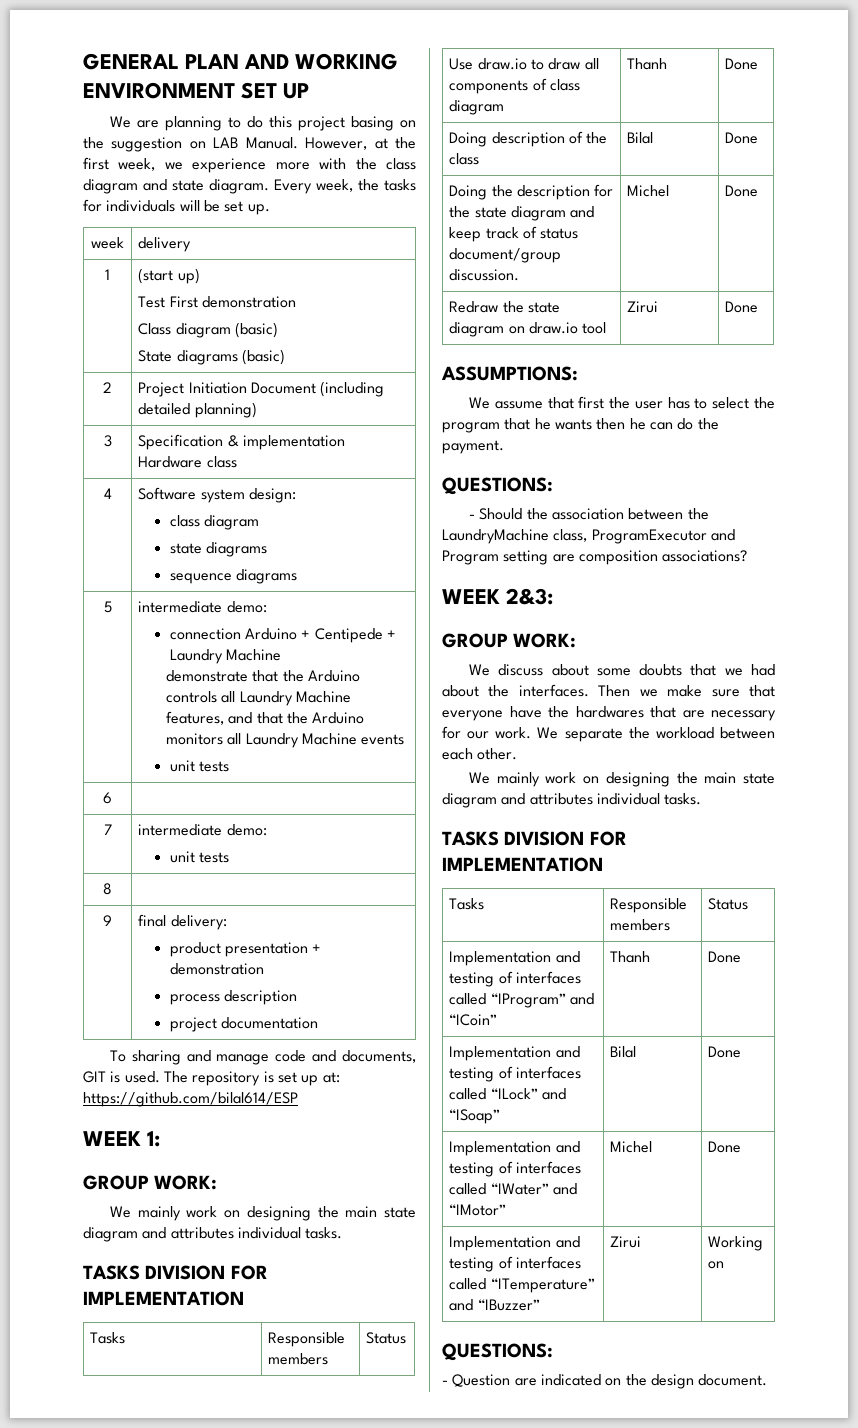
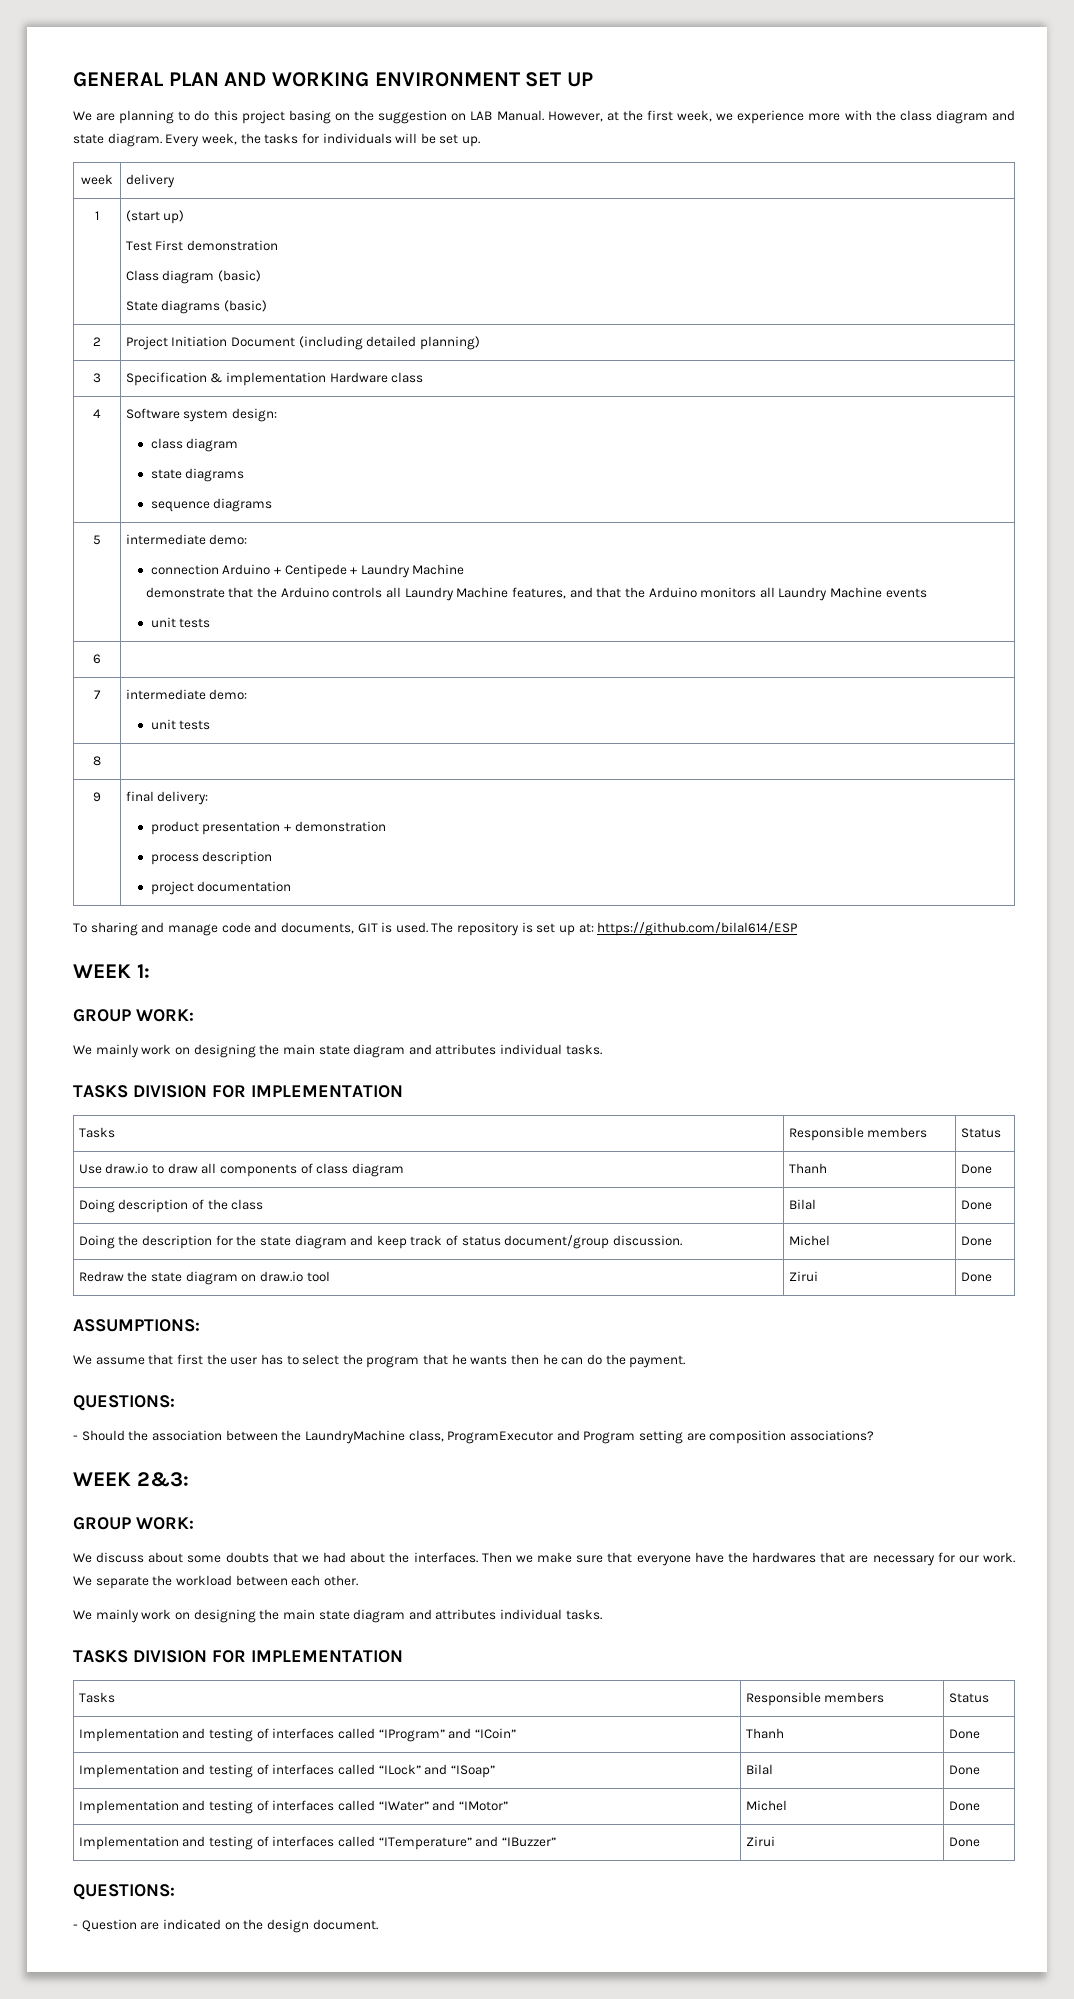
- Implementation and testing of interfaces called “ITemperature” and “IBuzzer” | Zirui | Working on
+ Implementation and testing of interfaces called “ITemperature” and “IBuzzer” | Zirui | Done

